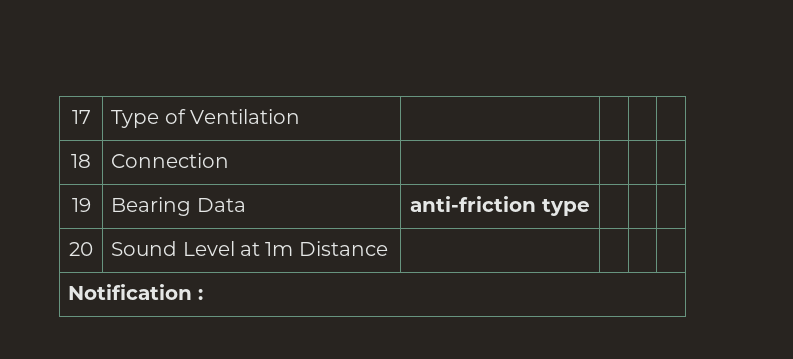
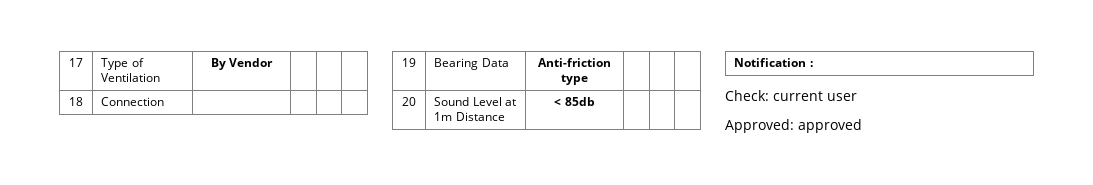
- 17 | Type of Ventilation | | | |
+ 17 | Type of Ventilation | By Vendor | | |
- 19 | Bearing Data | anti-friction type | | |
+ 19 | Bearing Data | Anti-friction type | | |
- 20 | Sound Level at 1m Distance | | | |
+ 20 | Sound Level at 1m Distance | < 85db | | |
+ Check: current user
+ Approved: approved

